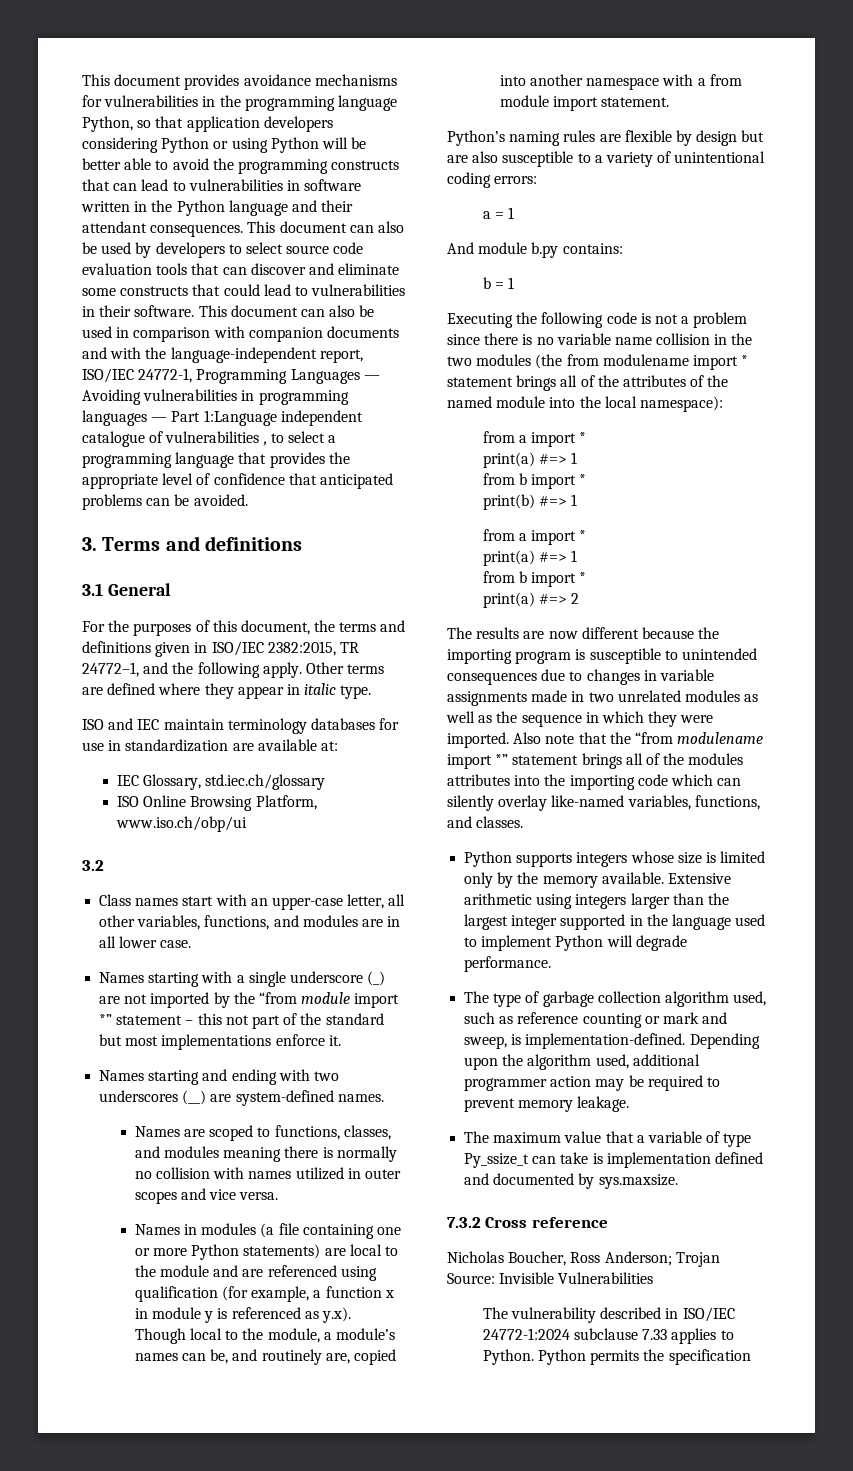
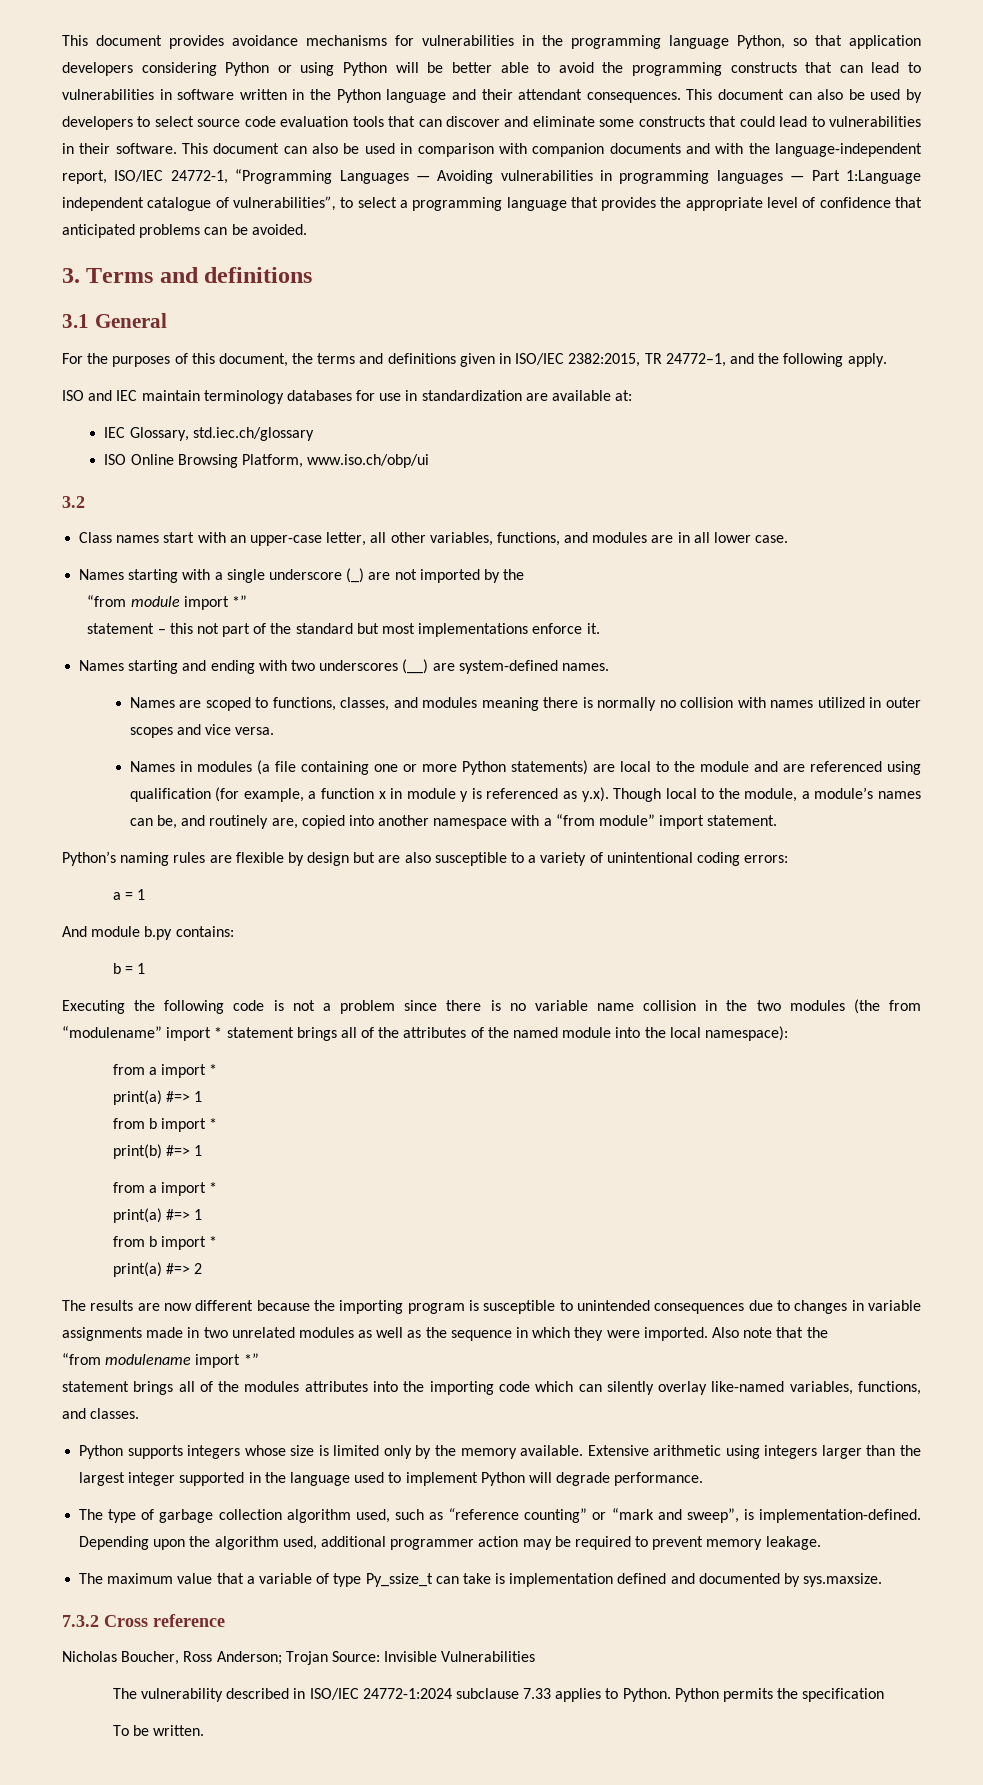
- This document can also be used in comparison with companion documents and with the language-independent report, ISO/IEC 24772-1, Programming Languages — Avoiding vulnerabilities in programming languages — Part 1:Language independent catalogue of vulnerabilities , to select a programming language that provides the appropriate level of confidence that anticipated problems can be avoided.
+ This document can also be used in comparison with companion documents and with the language-independent report, ISO/IEC 24772-1, “Programming Languages — Avoiding vulnerabilities in programming languages — Part 1:Language independent catalogue of vulnerabilities”, to select a programming language that provides the appropriate level of confidence that anticipated problems can be avoided.
- Other terms are defined where they appear in italic type.
- Names starting with a single underscore (_) are not imported by the “from module import *” statement – this not part of the standard but most implementations enforce it.
+ Names starting with a single underscore (_) are not imported by the
+ “from module import *”
+ statement – this not part of the standard but most implementations enforce it.
- Names in modules (a file containing one or more Python statements) are local to the module and are referenced using qualification (for example, a function x in module y is referenced as y.x). Though local to the module, a module’s names can be, and routinely are, copied into another namespace with a from module import statement.
+ Names in modules (a file containing one or more Python statements) are local to the module and are referenced using qualification (for example, a function x in module y is referenced as y.x). Though local to the module, a module’s names can be, and routinely are, copied into another namespace with a “from module” import statement.
- Executing the following code is not a problem since there is no variable name collision in the two modules (the from modulename import * statement brings all of the attributes of the named module into the local namespace):
+ Executing the following code is not a problem since there is no variable name collision in the two modules (the from “modulename” import * statement brings all of the attributes of the named module into the local namespace):
- Also note that the “from modulename import *” statement brings all of the modules attributes into the importing code which can silently overlay like-named variables, functions, and classes.
+ Also note that the
+ “from modulename import *”
+ statement brings all of the modules attributes into the importing code which can silently overlay like-named variables, functions, and classes.
- The type of garbage collection algorithm used, such as reference counting or mark and sweep, is implementation-defined.
+ The type of garbage collection algorithm used, such as “reference counting” or “mark and sweep”, is implementation-defined.
+ To be written.

